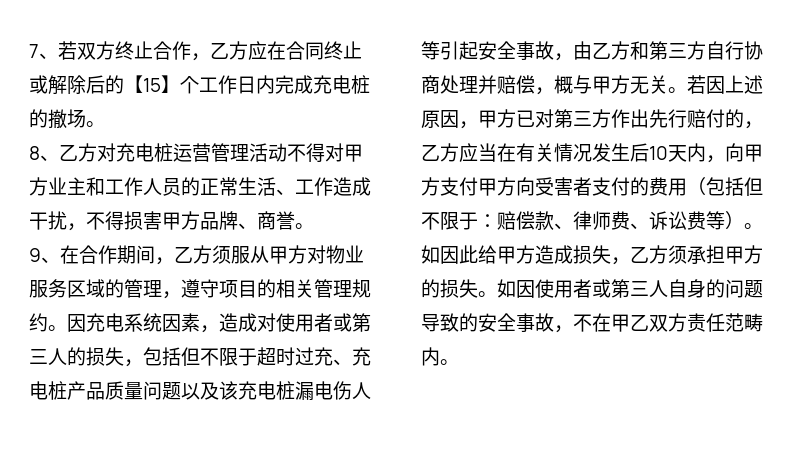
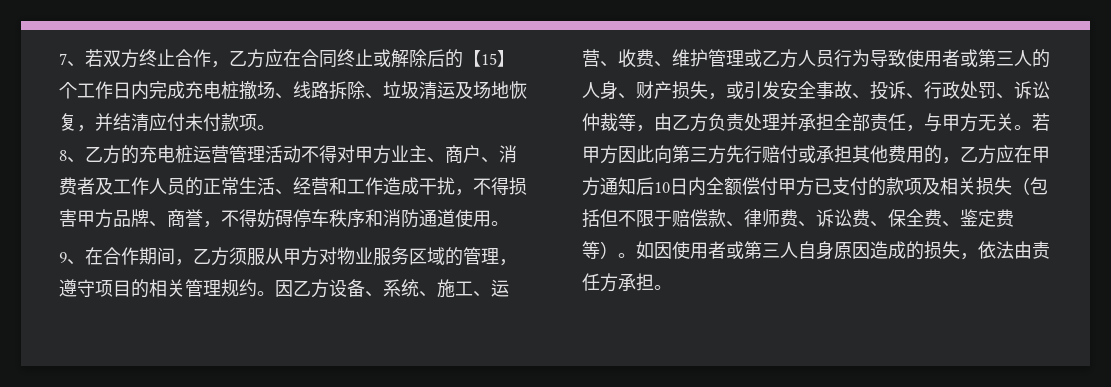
- 7、若双方终止合作，乙方应在合同终止或解除后的【15】个工作日内完成充电桩的撤场。
+ 7、若双方终止合作，乙方应在合同终止或解除后的【15】个工作日内完成充电桩撤场、线路拆除、垃圾清运及场地恢复，并结清应付未付款项。
- 8、乙方对充电桩运营管理活动不得对甲方业主和工作人员的正常生活、工作造成干扰，不得损害甲方品牌、商誉。
+ 8、乙方的充电桩运营管理活动不得对甲方业主、商户、消费者及工作人员的正常生活、经营和工作造成干扰，不得损害甲方品牌、商誉，不得妨碍停车秩序和消防通道使用。
- 因充电系统因素，造成对使用者或第三人的损失，包括但不限于超时过充、充电桩产品质量问题以及该充电桩漏电伤人等引起安全事故，由乙方和第三方自行协商处理并赔偿，概与甲方无关。若因上述原因，甲方已对第三方作出先行赔付的，乙方应当在有关情况发生后10天内，向甲方支付甲方向受害者支付的费用（包括但不限于：赔偿款、律师费、诉讼费等）。如因此给甲方造成损失，乙方须承担甲方的损失。
+ 因乙方设备、系统、施工、运营、收费、维护管理或乙方人员行为导致使用者或第三人的人身、财产损失，或引发安全事故、投诉、行政处罚、诉讼仲裁等，由乙方负责处理并承担全部责任，与甲方无关。若甲方因此向第三方先行赔付或承担其他费用的，乙方应在甲方通知后10日内全额偿付甲方已支付的款项及相关损失（包括但不限于赔偿款、律师费、诉讼费、保全费、鉴定费等）。
- 如因使用者或第三人自身的问题导致的安全事故，不在甲乙双方责任范畴内。
+ 如因使用者或第三人自身原因造成的损失，依法由责任方承担。

